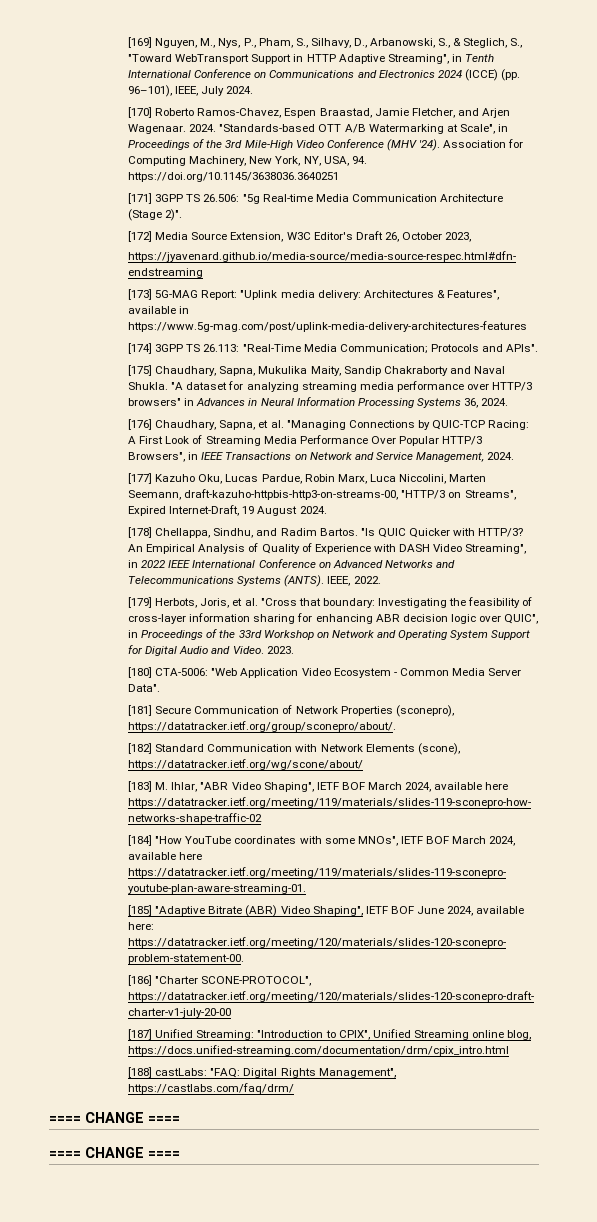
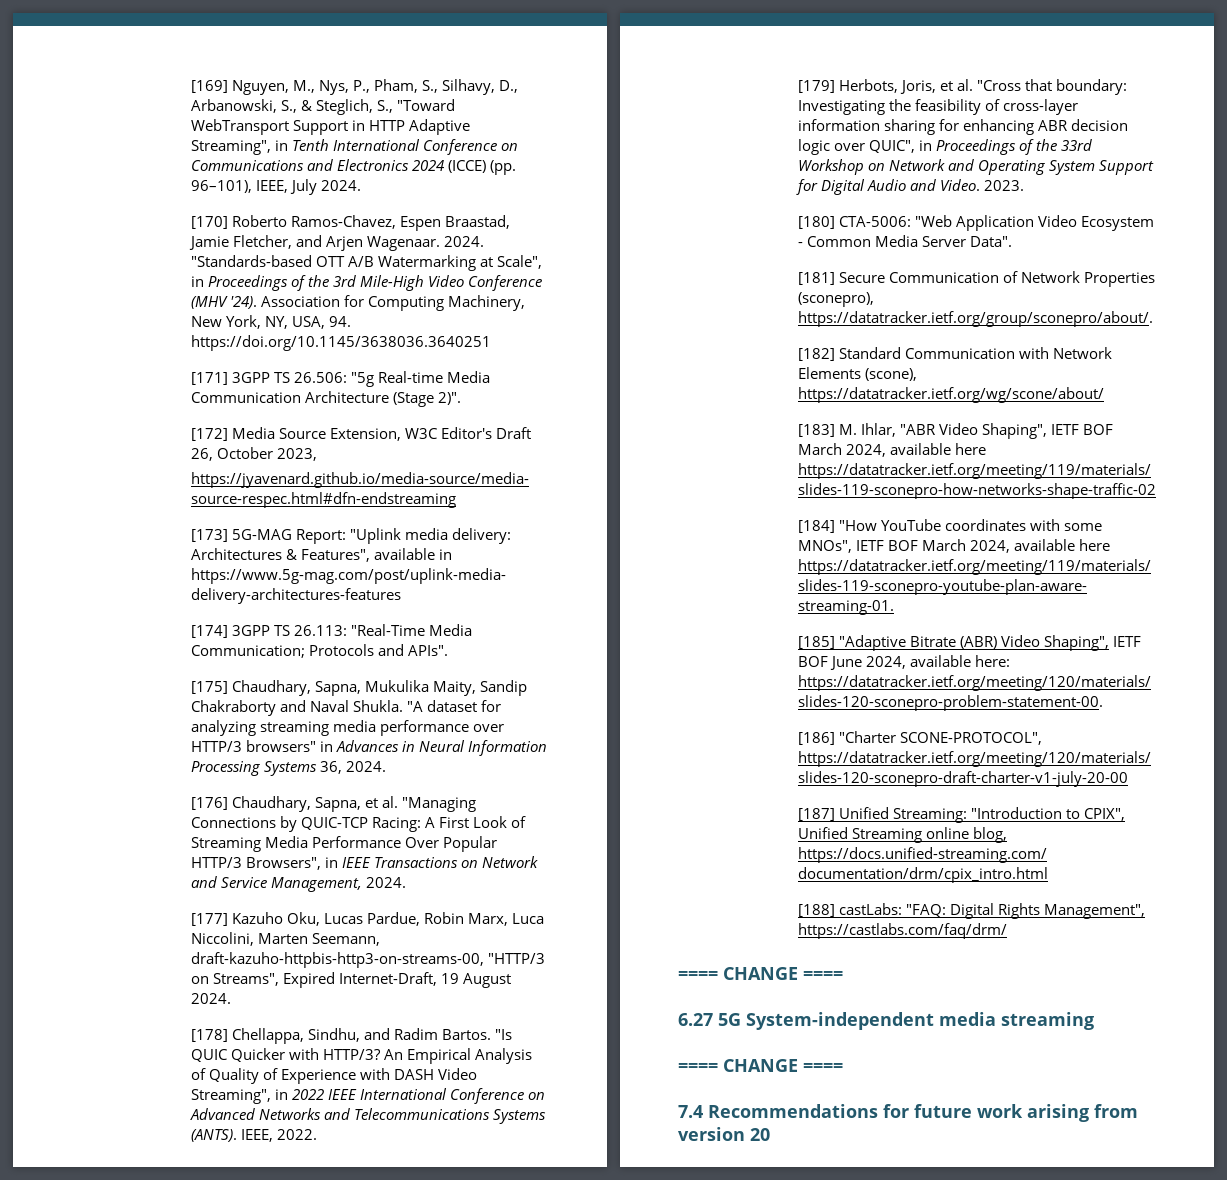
  [188] castLabs: "FAQ: Digital Rights Management", https://castlabs.com/faq/drm/
  ==== CHANGE ====
+ 6.27 5G System-independent media streaming
  ==== CHANGE ====
+ 7.4 Recommendations for future work arising from version 20

